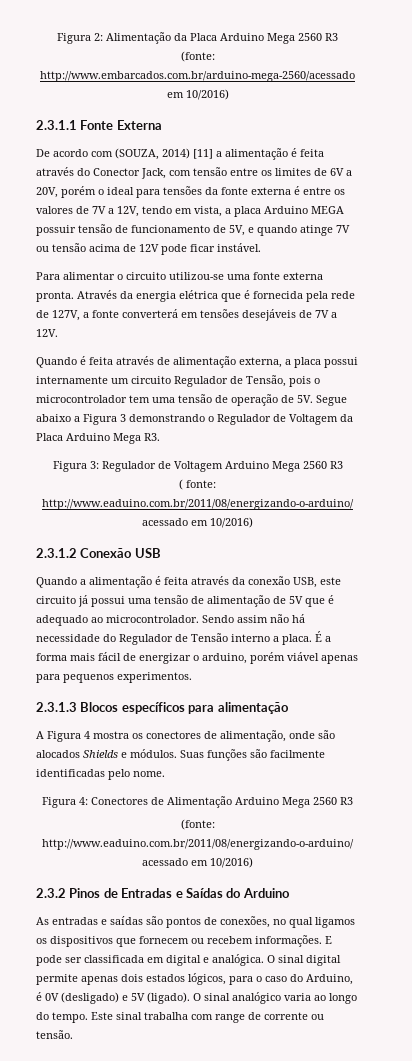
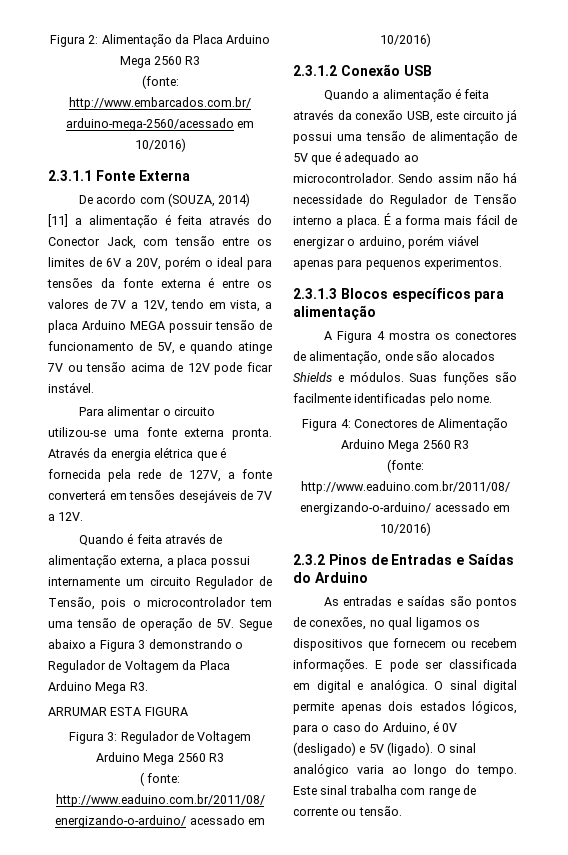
+ ARRUMAR ESTA FIGURA

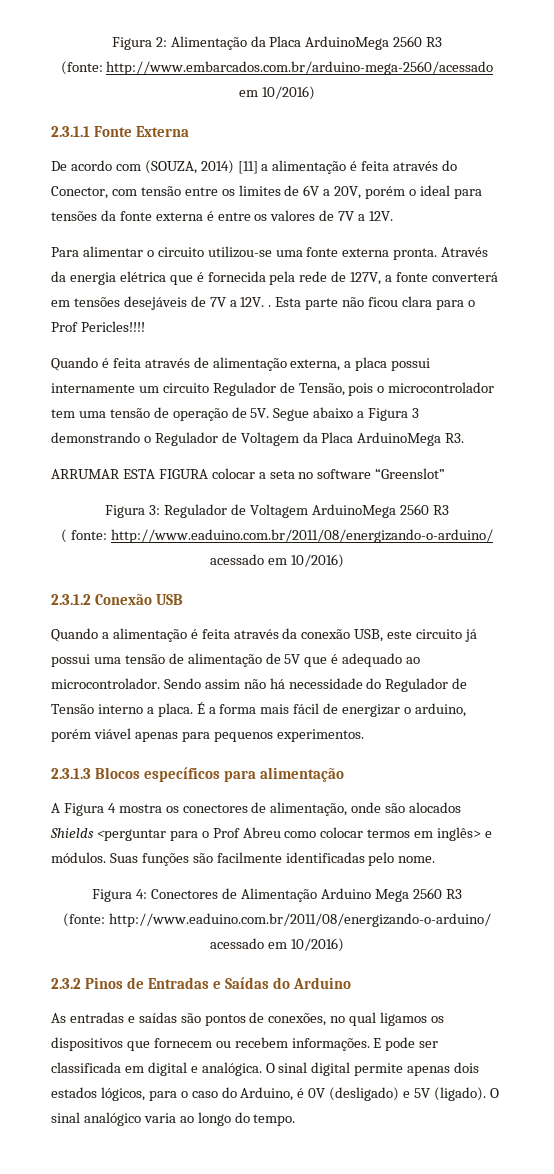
- Figura 2: Alimentação da Placa Arduino Mega 2560 R3
+ Figura 2: Alimentação da Placa ArduinoMega 2560 R3
- De acordo com (SOUZA, 2014) [11] a alimentação é feita através do Conector Jack, com tensão entre os limites de 6V a 20V, porém o ideal para tensões da fonte externa é entre os valores de 7V a 12V, tendo em vista, a placa Arduino MEGA possuir tensão de funcionamento de 5V, e quando atinge 7V ou tensão acima de 12V pode ficar instável.
+ De acordo com (SOUZA, 2014) [11] a alimentação é feita através do Conector, com tensão entre os limites de 6V a 20V, porém o ideal para tensões da fonte externa é entre os valores de 7V a 12V.
- Através da energia elétrica que é fornecida pela rede de 127V, a fonte converterá em tensões desejáveis de 7V a 12V.
+ Através da energia elétrica que é fornecida pela rede de 127V, a fonte converterá em tensões desejáveis de 7V a 12V. . Esta parte não ficou clara para o Prof Pericles!!!!
- Segue abaixo a Figura 3 demonstrando o Regulador de Voltagem da Placa Arduino Mega R3.
+ Segue abaixo a Figura 3 demonstrando o Regulador de Voltagem da Placa ArduinoMega R3.
- ARRUMAR ESTA FIGURA
+ ARRUMAR ESTA FIGURA colocar a seta no software “Greenslot”
- Figura 3: Regulador de Voltagem Arduino Mega 2560 R3
+ Figura 3: Regulador de Voltagem ArduinoMega 2560 R3
- A Figura 4 mostra os conectores de alimentação, onde são alocados Shields e módulos.
+ A Figura 4 mostra os conectores de alimentação, onde são alocados Shields <perguntar para o Prof Abreu como colocar termos em inglês> e módulos.
- Este sinal trabalha com range de corrente ou tensão.

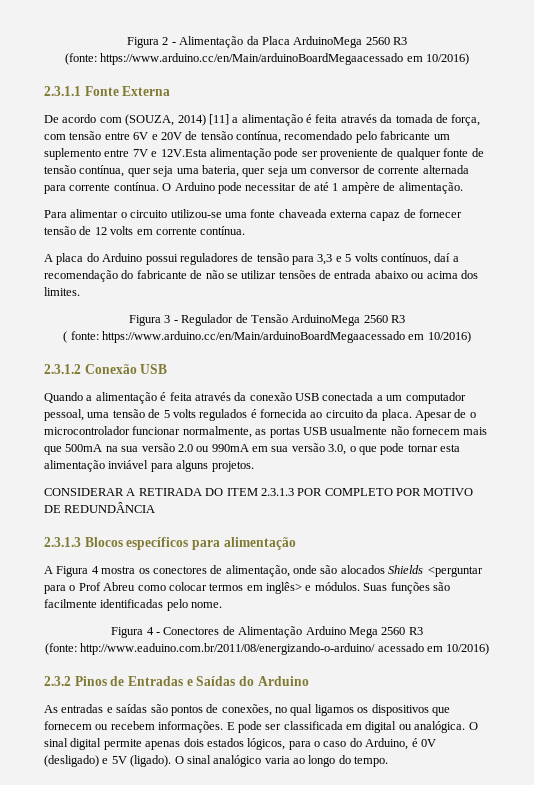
- Figura 2: Alimentação da Placa ArduinoMega 2560 R3
+ Figura 2 - Alimentação da Placa ArduinoMega 2560 R3
- (fonte: http://www.embarcados.com.br/arduino-mega-2560/acessado em 10/2016)
+ (fonte: https://www.arduino.cc/en/Main/arduinoBoardMegaacessado em 10/2016)
- De acordo com (SOUZA, 2014) [11] a alimentação é feita através do Conector, com tensão entre os limites de 6V a 20V, porém o ideal para tensões da fonte externa é entre os valores de 7V a 12V.
+ De acordo com (SOUZA, 2014) [11] a alimentação é feita através da tomada de força, com tensão entre 6V e 20V de tensão contínua, recomendado pelo fabricante um suplemento entre 7V e 12V.Esta alimentação pode ser proveniente de qualquer fonte de tensão contínua, quer seja uma bateria, quer seja um conversor de corrente alternada para corrente contínua. O Arduino pode necessitar de até 1 ampère de alimentação.
- Para alimentar o circuito utilizou-se uma fonte externa pronta. Através da energia elétrica que é fornecida pela rede de 127V, a fonte converterá em tensões desejáveis de 7V a 12V. . Esta parte não ficou clara para o Prof Pericles!!!!
- Quando é feita através de alimentação externa, a placa possui internamente um circuito Regulador de Tensão, pois o microcontrolador tem uma tensão de operação de 5V. Segue abaixo a Figura 3 demonstrando o Regulador de Voltagem da Placa ArduinoMega R3.
- ARRUMAR ESTA FIGURA colocar a seta no software “Greenslot”
- Figura 3: Regulador de Voltagem ArduinoMega 2560 R3
+ Para alimentar o circuito utilizou-se uma fonte chaveada externa capaz de fornecer tensão de 12 volts em corrente contínua.
+ A placa do Arduino possui reguladores de tensão para 3,3 e 5 volts contínuos, daí a recomendação do fabricante de não se utilizar tensões de entrada abaixo ou acima dos limites.
+ Figura 3 - Regulador de Tensão ArduinoMega 2560 R3
- ( fonte: http://www.eaduino.com.br/2011/08/energizando-o-arduino/ acessado em 10/2016)
+ ( fonte: https://www.arduino.cc/en/Main/arduinoBoardMegaacessado em 10/2016)
- Quando a alimentação é feita através da conexão USB, este circuito já possui uma tensão de alimentação de 5V que é adequado ao microcontrolador. Sendo assim não há necessidade do Regulador de Tensão interno a placa. É a forma mais fácil de energizar o arduino, porém viável apenas para pequenos experimentos.
+ Quando a alimentação é feita através da conexão USB conectada a um computador pessoal, uma tensão de 5 volts regulados é fornecida ao circuito da placa. Apesar de o microcontrolador funcionar normalmente, as portas USB usualmente não fornecem mais que 500mA na sua versão 2.0 ou 990mA em sua versão 3.0, o que pode tornar esta alimentação inviável para alguns projetos.
+ CONSIDERAR A RETIRADA DO ITEM 2.3.1.3 POR COMPLETO POR MOTIVO DE REDUNDÂNCIA
- Figura 4: Conectores de Alimentação Arduino Mega 2560 R3
+ Figura 4 - Conectores de Alimentação Arduino Mega 2560 R3
- E pode ser classificada em digital e analógica.
+ E pode ser classificada em digital ou analógica.

